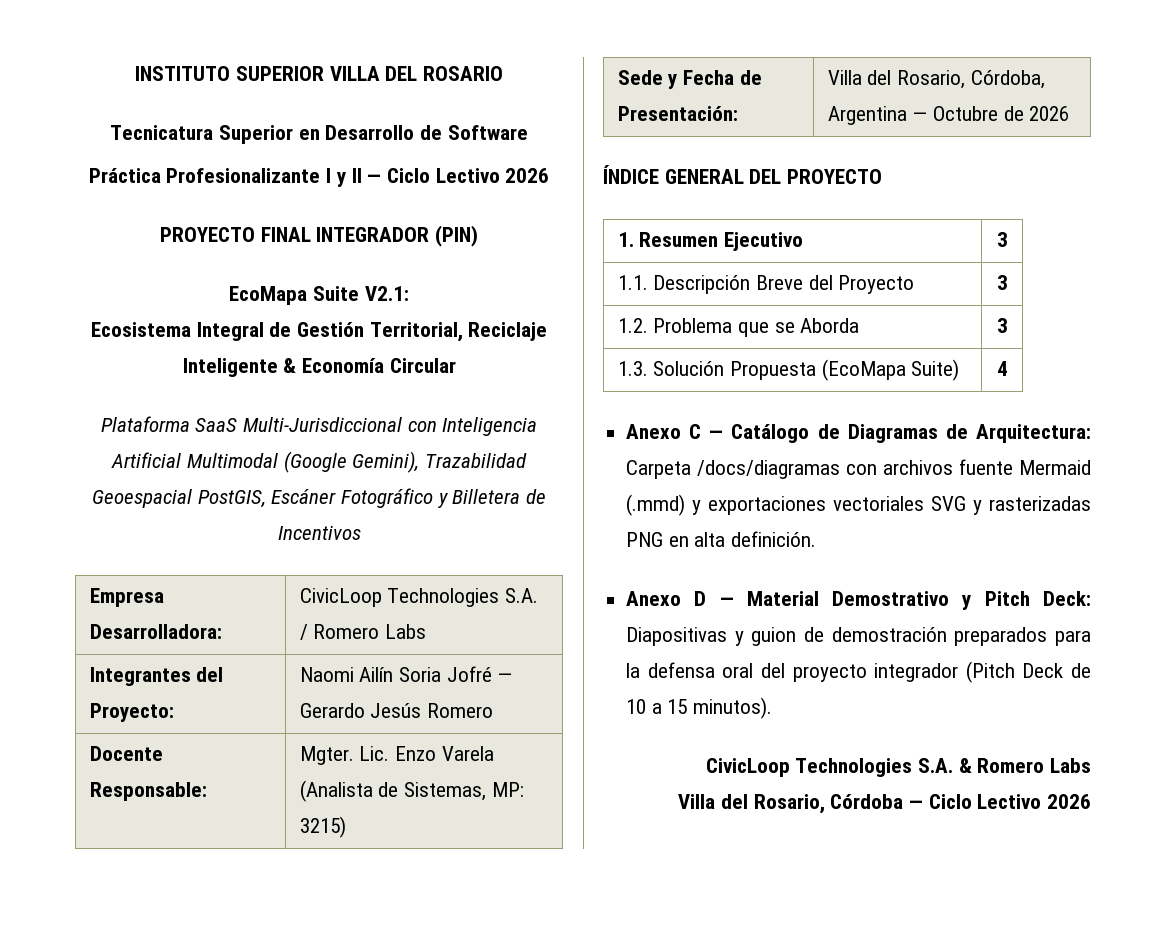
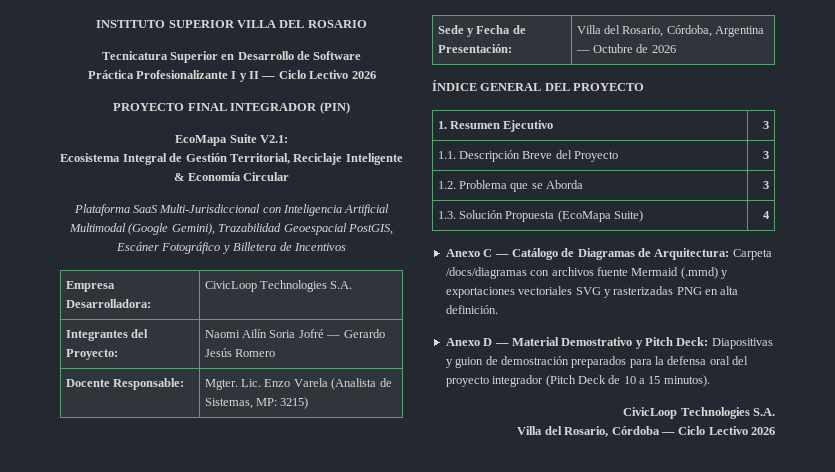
- Empresa Desarrolladora: | CivicLoop Technologies S.A. / Romero Labs
+ Empresa Desarrolladora: | CivicLoop Technologies S.A.
  Anexo D — Material Demostrativo y Pitch Deck: Diapositivas y guion de demostración preparados para la defensa oral del proyecto integrador (Pitch Deck de 10 a 15 minutos).
- CivicLoop Technologies S.A. & Romero Labs
+ CivicLoop Technologies S.A.

